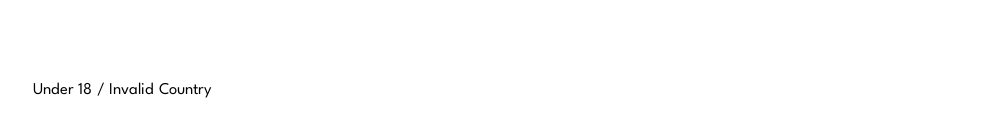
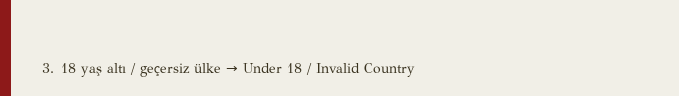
- Under 18 / Invalid Country
+ 3. 18 yaş altı / geçersiz ülke → Under 18 / Invalid Country

